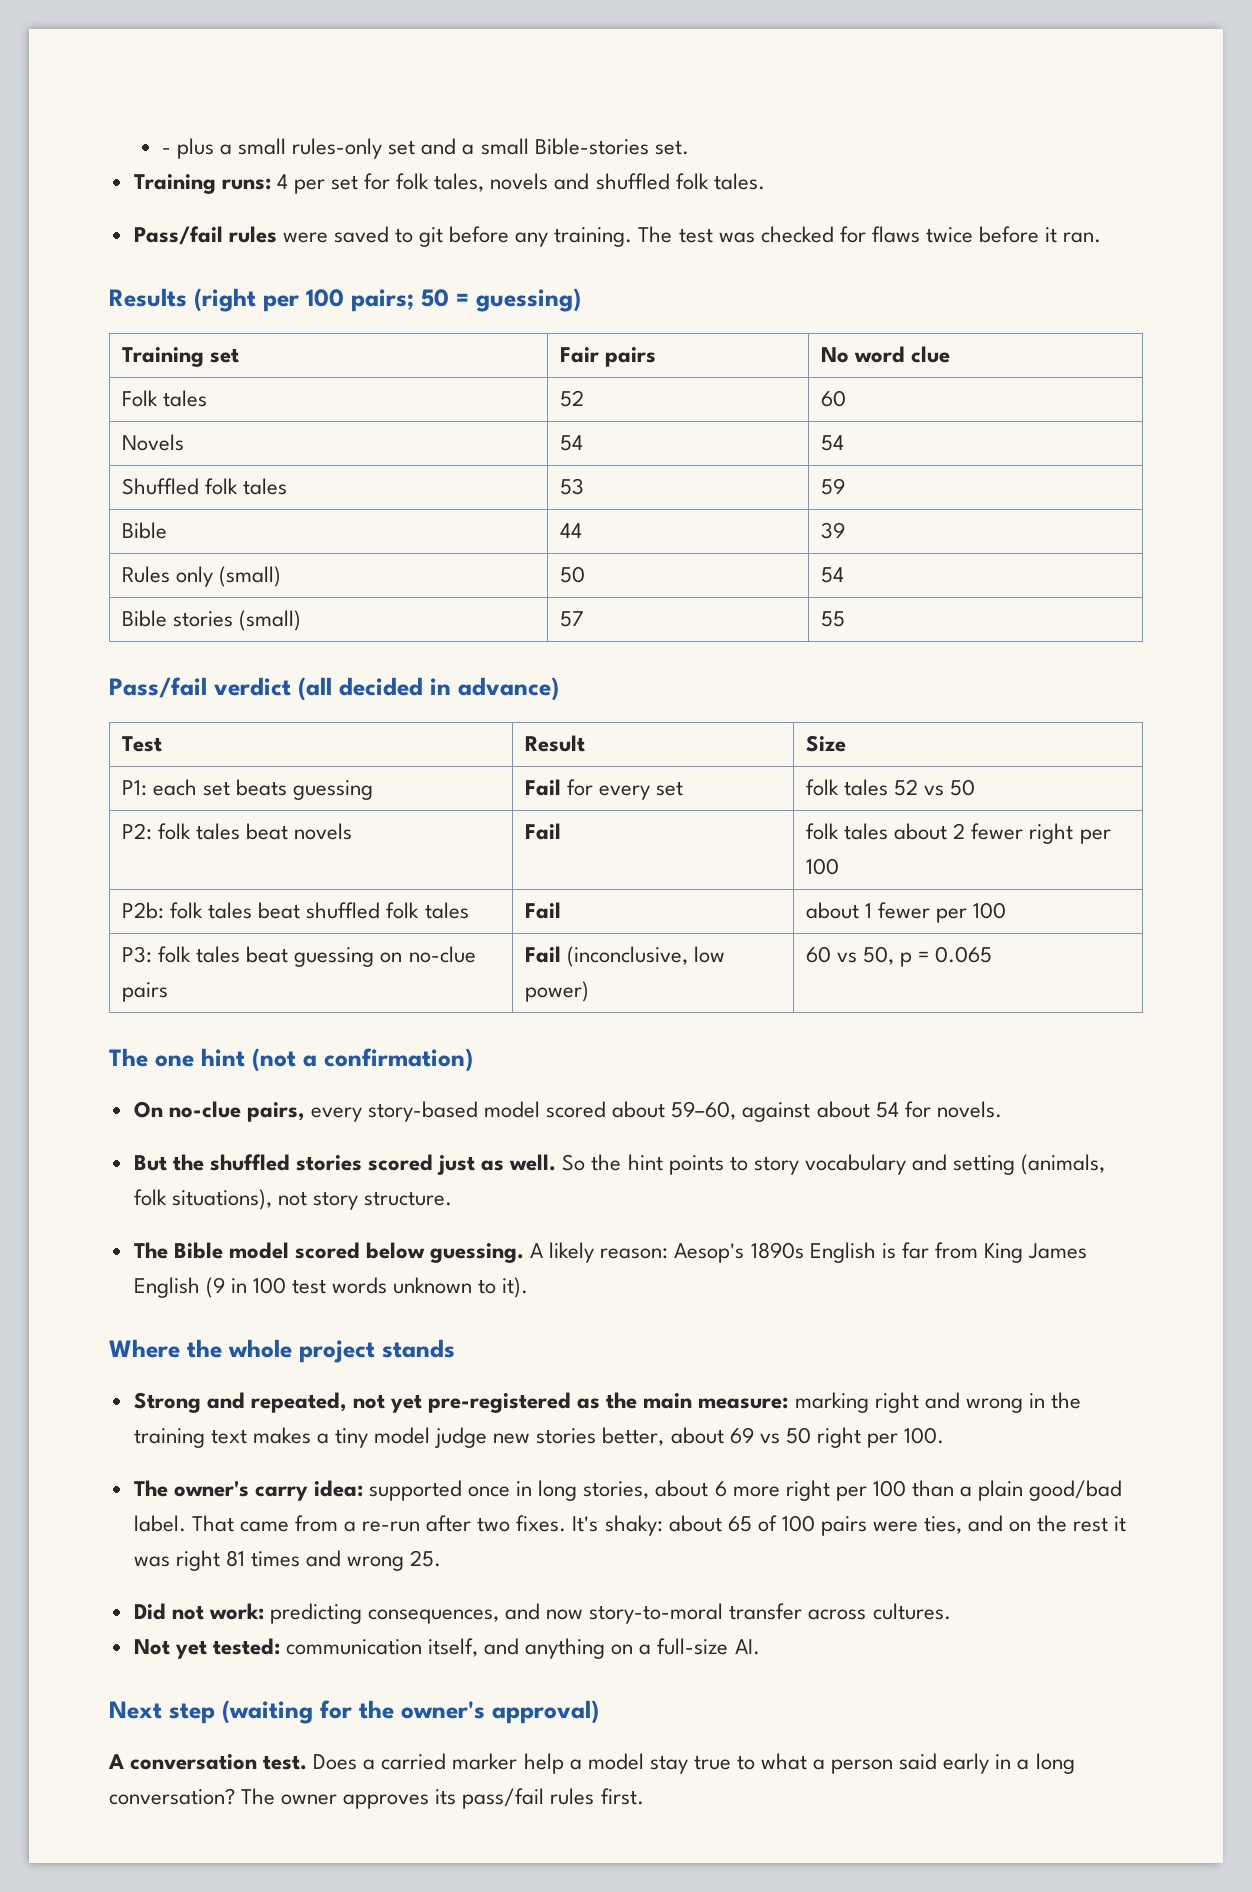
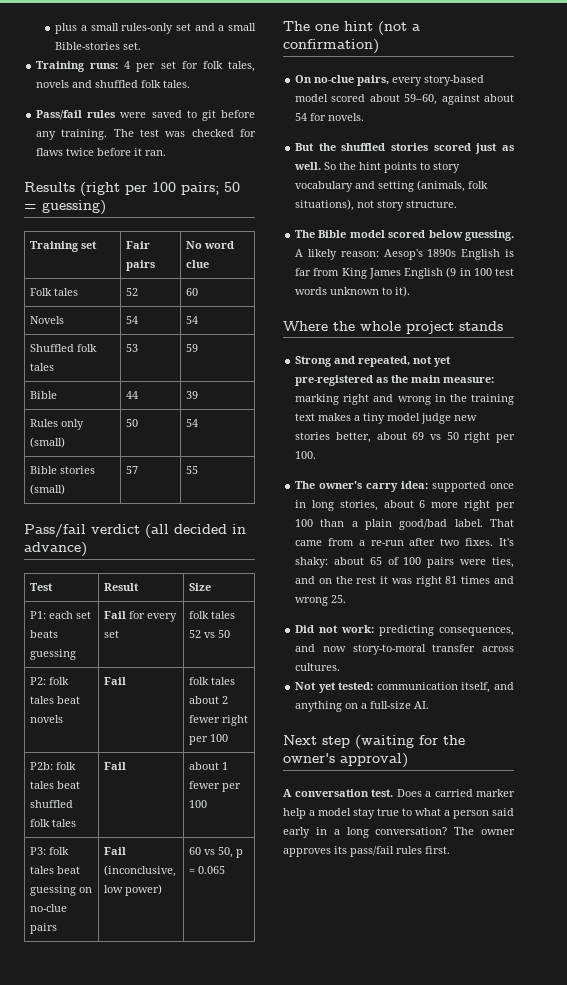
- - plus a small rules-only set and a small Bible-stories set.
+ plus a small rules-only set and a small Bible-stories set.

